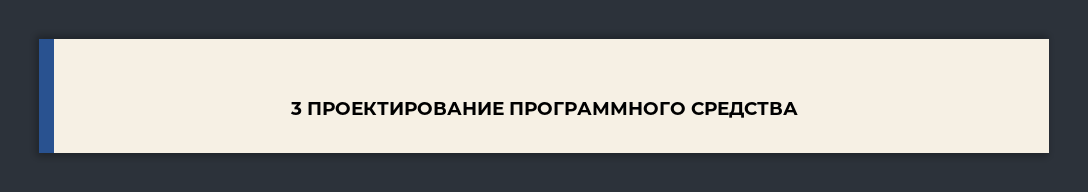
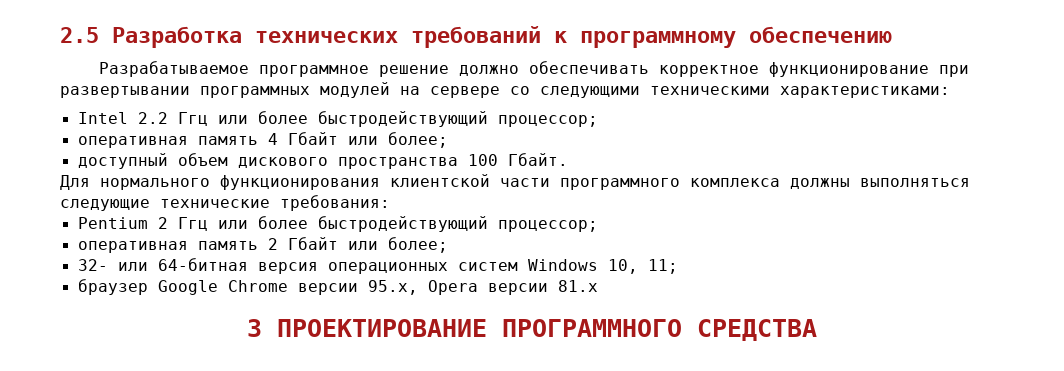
+ 2.5 Разработка технических требований к программному обеспечению
+ Разрабатываемое программное решение должно обеспечивать корректное функционирование при развертывании программных модулей на сервере со следующими техническими характеристиками:
+ Intel 2.2 Ггц или более быстродействующий процессор;
+ оперативная память 4 Гбайт или более;
+ доступный объем дискового пространства 100 Гбайт.
+ Для нормального функционирования клиентской части программного комплекса должны выполняться следующие технические требования:
+ Pentium 2 Ггц или более быстродействующий процессор;
+ оперативная память 2 Гбайт или более;
+ 32- или 64-битная версия операционных систем Windows 10, 11;
+ браузер Google Chrome версии 95.x, Opera версии 81.x

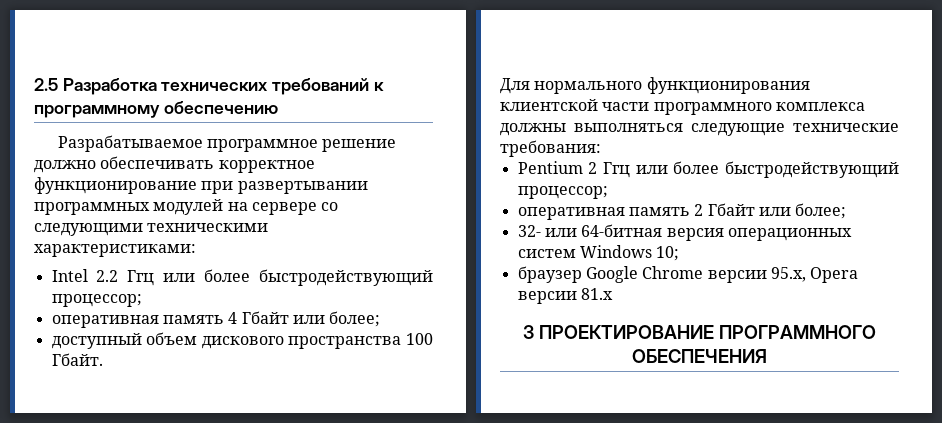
- 32- или 64-битная версия операционных систем Windows 10, 11;
+ 32- или 64-битная версия операционных систем Windows 10;
- 3 ПРОЕКТИРОВАНИЕ ПРОГРАММНОГО СРЕДСТВА
+ 3 ПРОЕКТИРОВАНИЕ ПРОГРАММНОГО ОБЕСПЕЧЕНИЯ

